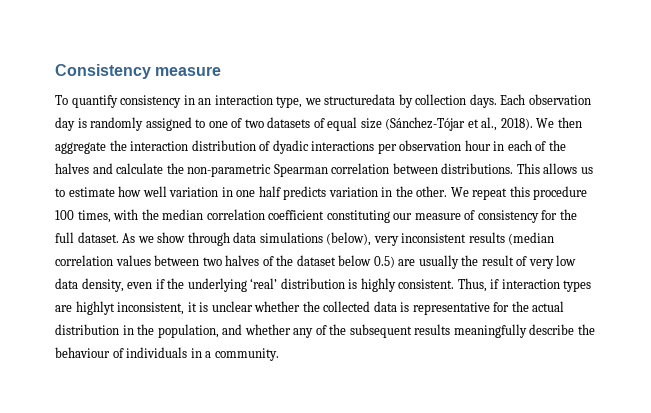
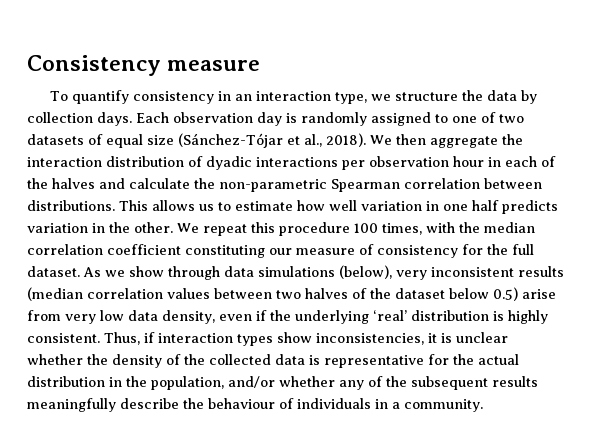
- To quantify consistency in an interaction type, we structuredata by collection days.
+ To quantify consistency in an interaction type, we structure the data by collection days.
- As we show through data simulations (below), very inconsistent results (median correlation values between two halves of the dataset below 0.5) are usually the result of very low data density, even if the underlying ‘real’ distribution is highly consistent.
+ As we show through data simulations (below), very inconsistent results (median correlation values between two halves of the dataset below 0.5) arise from very low data density, even if the underlying ‘real’ distribution is highly consistent.
- Thus, if interaction types are highlyt inconsistent, it is unclear whether the collected data is representative for the actual distribution in the population, and whether any of the subsequent results meaningfully describe the behaviour of individuals in a community.
+ Thus, if interaction types show inconsistencies, it is unclear whether the density of the collected data is representative for the actual distribution in the population, and/or whether any of the subsequent results meaningfully describe the behaviour of individuals in a community.

